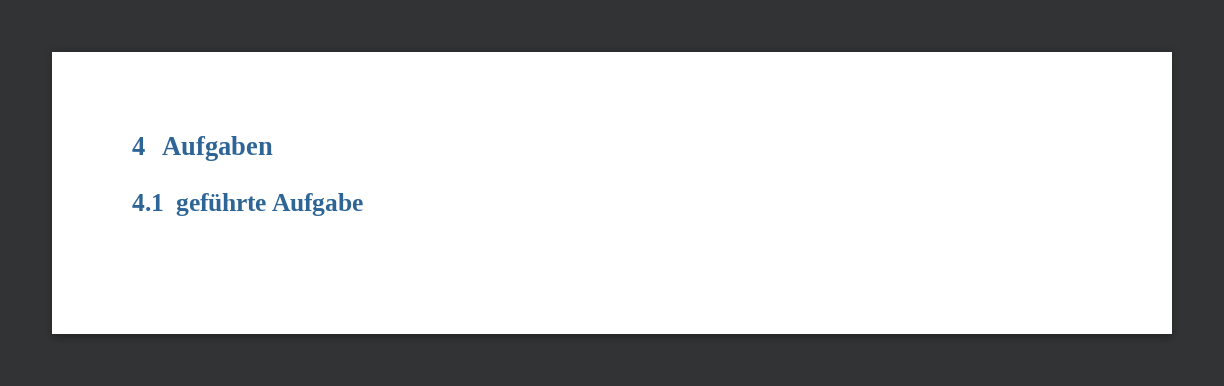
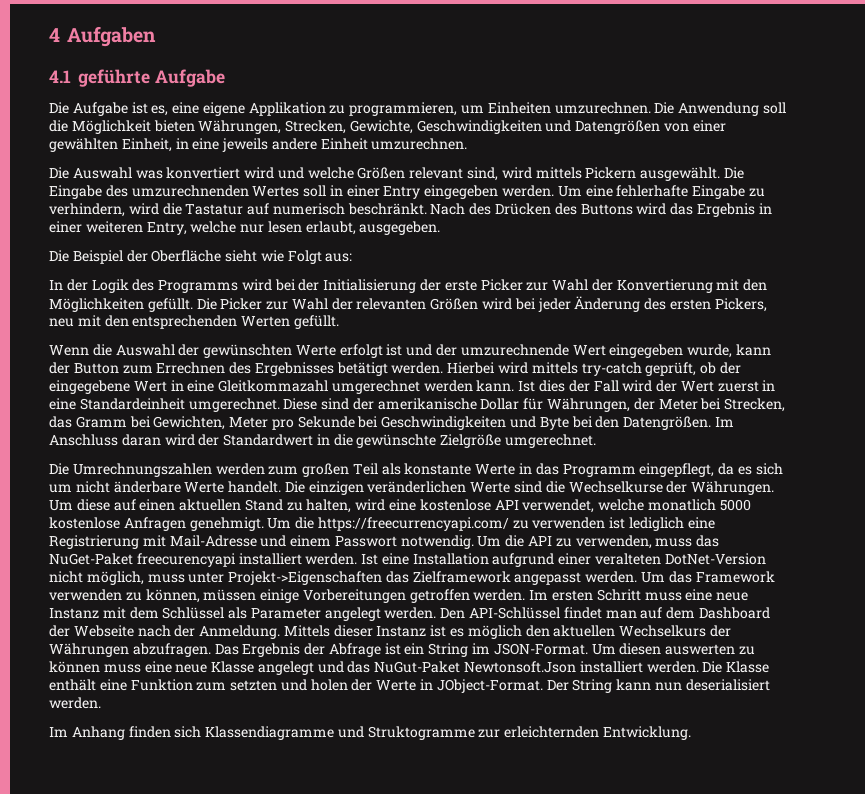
+ Die Aufgabe ist es, eine eigene Applikation zu programmieren, um Einheiten umzurechnen. Die Anwendung soll die Möglichkeit bieten Währungen, Strecken, Gewichte, Geschwindigkeiten und Datengrößen von einer gewählten Einheit, in eine jeweils andere Einheit umzurechnen.
+ Die Auswahl was konvertiert wird und welche Größen relevant sind, wird mittels Pickern ausgewählt. Die Eingabe des umzurechnenden Wertes soll in einer Entry eingegeben werden. Um eine fehlerhafte Eingabe zu verhindern, wird die Tastatur auf numerisch beschränkt. Nach des Drücken des Buttons wird das Ergebnis in einer weiteren Entry, welche nur lesen erlaubt, ausgegeben.
+ Die Beispiel der Oberfläche sieht wie Folgt aus:
+ In der Logik des Programms wird bei der Initialisierung der erste Picker zur Wahl der Konvertierung mit den Möglichkeiten gefüllt. Die Picker zur Wahl der relevanten Größen wird bei jeder Änderung des ersten Pickers, neu mit den entsprechenden Werten gefüllt.
+ Wenn die Auswahl der gewünschten Werte erfolgt ist und der umzurechnende Wert eingegeben wurde, kann der Button zum Errechnen des Ergebnisses betätigt werden. Hierbei wird mittels try-catch geprüft, ob der eingegebene Wert in eine Gleitkommazahl umgerechnet werden kann. Ist dies der Fall wird der Wert zuerst in eine Standardeinheit umgerechnet. Diese sind der amerikanische Dollar für Währungen, der Meter bei Strecken, das Gramm bei Gewichten, Meter pro Sekunde bei Geschwindigkeiten und Byte bei den Datengrößen. Im Anschluss daran wird der Standardwert in die gewünschte Zielgröße umgerechnet.
+ Die Umrechnungszahlen werden zum großen Teil als konstante Werte in das Programm eingepflegt, da es sich um nicht änderbare Werte handelt. Die einzigen veränderlichen Werte sind die Wechselkurse der Währungen. Um diese auf einen aktuellen Stand zu halten, wird eine kostenlose API verwendet, welche monatlich 5000 kostenlose Anfragen genehmigt. Um die https://freecurrencyapi.com/ zu verwenden ist lediglich eine Registrierung mit Mail-Adresse und einem Passwort notwendig. Um die API zu verwenden, muss das NuGet-Paket freecurencyapi installiert werden. Ist eine Installation aufgrund einer veralteten DotNet-Version nicht möglich, muss unter Projekt->Eigenschaften das Zielframework angepasst werden. Um das Framework verwenden zu können, müssen einige Vorbereitungen getroffen werden. Im ersten Schritt muss eine neue Instanz mit dem Schlüssel als Parameter angelegt werden. Den API-Schlüssel findet man auf dem Dashboard der Webseite nach der Anmeldung. Mittels dieser Instanz ist es möglich den aktuellen Wechselkurs der Währungen abzufragen. Das Ergebnis der Abfrage ist ein String im JSON-Format. Um diesen auswerten zu können muss eine neue Klasse angelegt und das NuGut-Paket Newtonsoft.Json installiert werden. Die Klasse enthält eine Funktion zum setzten und holen der Werte in JObject-Format. Der String kann nun deserialisiert werden.
+ Im Anhang finden sich Klassendiagramme und Struktogramme zur erleichternden Entwicklung.

